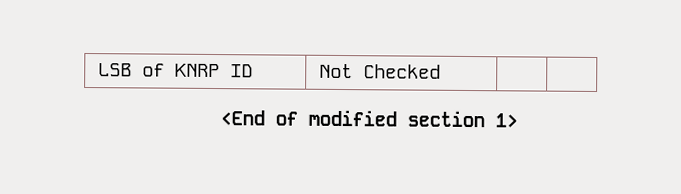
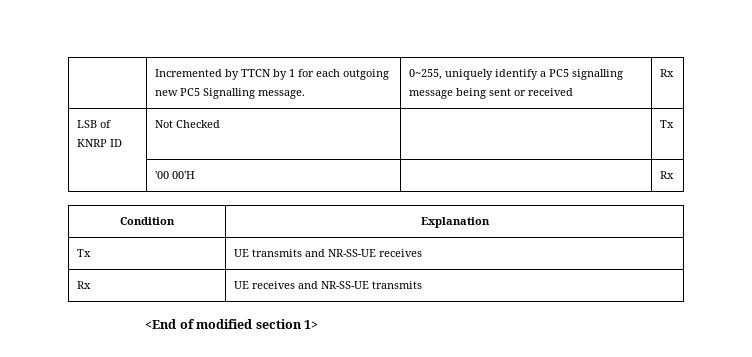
+ | Incremented by TTCN by 1 for each outgoing new PC5 Signalling message. | 0~255, uniquely identify a PC5 signalling message being sent or received | Rx
- LSB of KNRP ID | Not Checked | |
+ LSB of KNRP ID | Not Checked | | Tx
+ | '00 00'H | | Rx
+ Condition | Explanation
+ Tx | UE transmits and NR-SS-UE receives
+ Rx | UE receives and NR-SS-UE transmits

